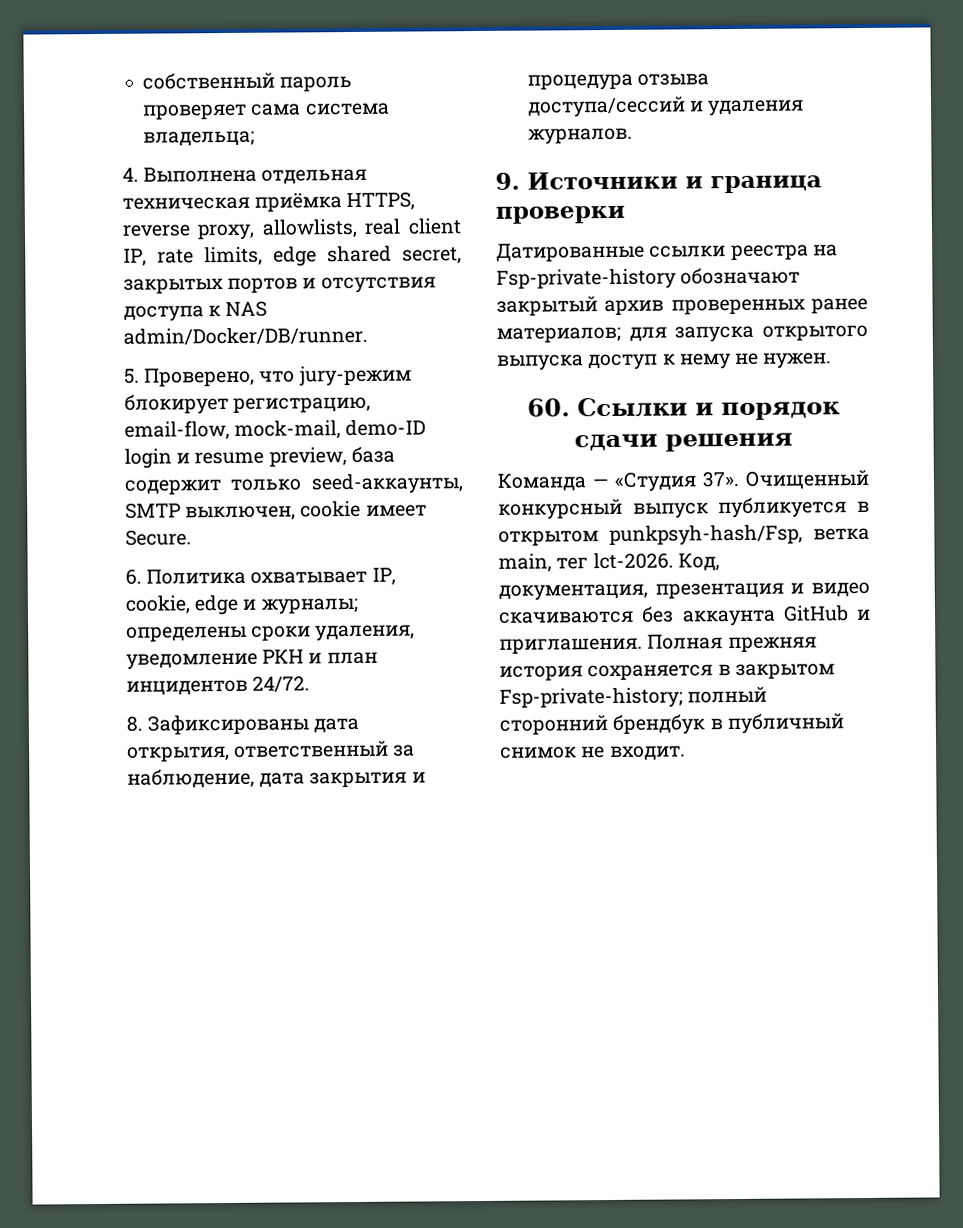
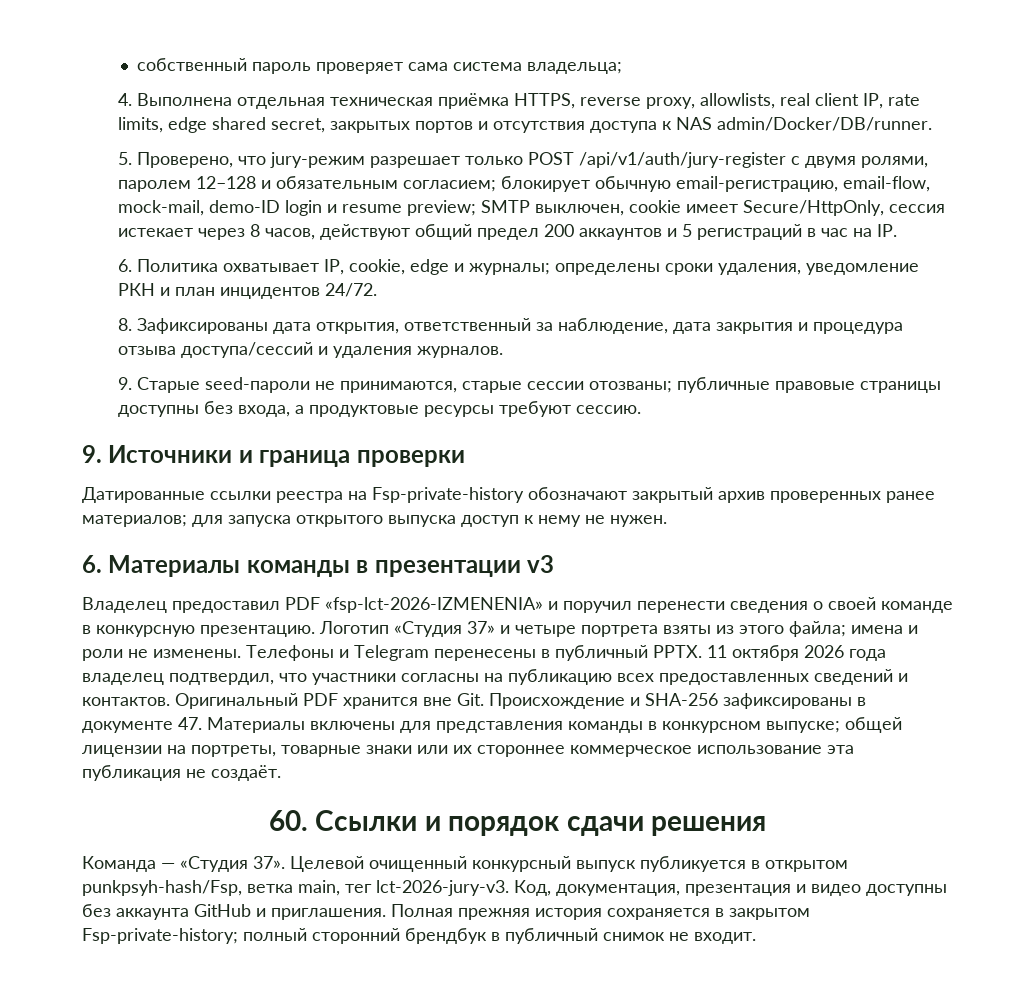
- 5. Проверено, что jury-режим блокирует регистрацию, email-flow, mock-mail, demo-ID login и resume preview, база содержит только seed-аккаунты, SMTP выключен, cookie имеет Secure.
+ 5. Проверено, что jury-режим разрешает только POST /api/v1/auth/jury-register с двумя ролями, паролем 12–128 и обязательным согласием; блокирует обычную email-регистрацию, email-flow, mock-mail, demo-ID login и resume preview; SMTP выключен, cookie имеет Secure/HttpOnly, сессия истекает через 8 часов, действуют общий предел 200 аккаунтов и 5 регистраций в час на IP.
+ 9. Старые seed-пароли не принимаются, старые сессии отозваны; публичные правовые страницы доступны без входа, а продуктовые ресурсы требуют сессию.
+ 6. Материалы команды в презентации v3
+ Владелец предоставил PDF «fsp-lct-2026-IZMENENIA» и поручил перенести сведения о своей команде в конкурсную презентацию. Логотип «Студия 37» и четыре портрета взяты из этого файла; имена и роли не изменены. Телефоны и Telegram перенесены в публичный PPTX. 11 октября 2026 года владелец подтвердил, что участники согласны на публикацию всех предоставленных сведений и контактов. Оригинальный PDF хранится вне Git. Происхождение и SHA-256 зафиксированы в документе 47. Материалы включены для представления команды в конкурсном выпуске; общей лицензии на портреты, товарные знаки или их стороннее коммерческое использование эта публикация не создаёт.
- Очищенный конкурсный выпуск публикуется в открытом punkpsyh-hash/Fsp, ветка main, тег lct-2026.
+ Целевой очищенный конкурсный выпуск публикуется в открытом punkpsyh-hash/Fsp, ветка main, тег lct-2026-jury-v3.
- Код, документация, презентация и видео скачиваются без аккаунта GitHub и приглашения.
+ Код, документация, презентация и видео доступны без аккаунта GitHub и приглашения.

